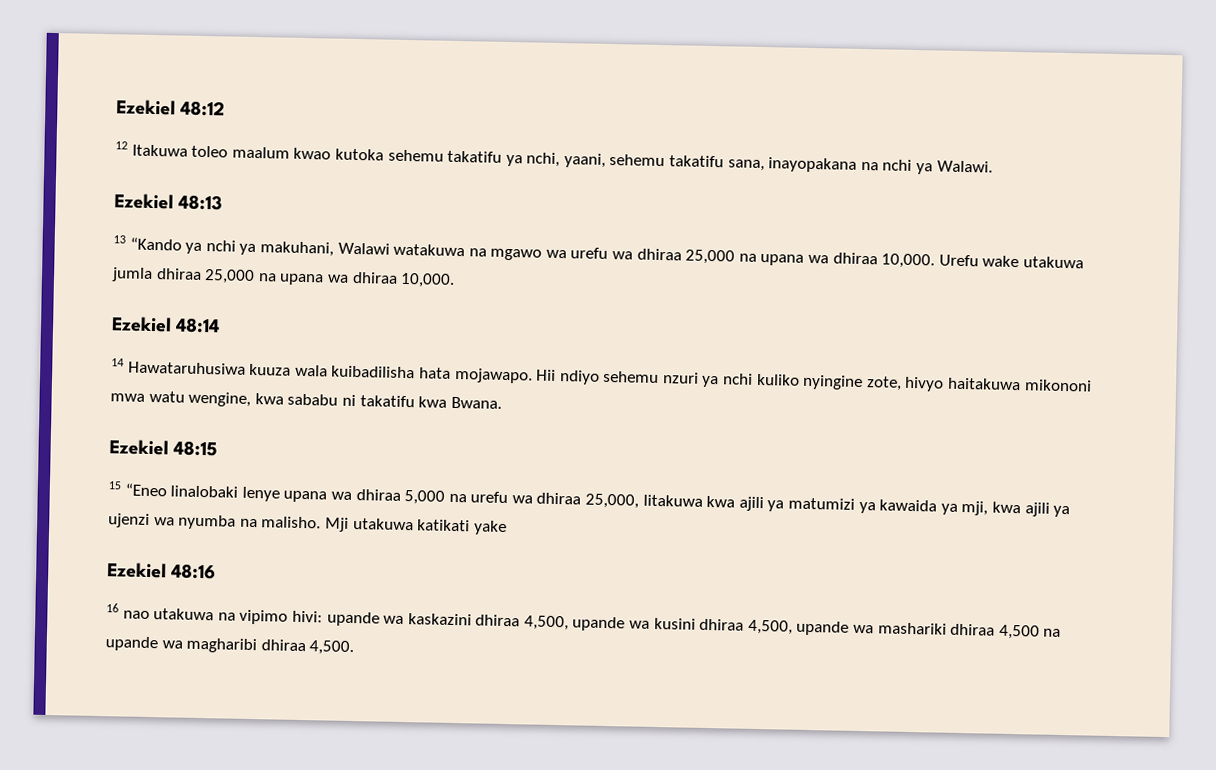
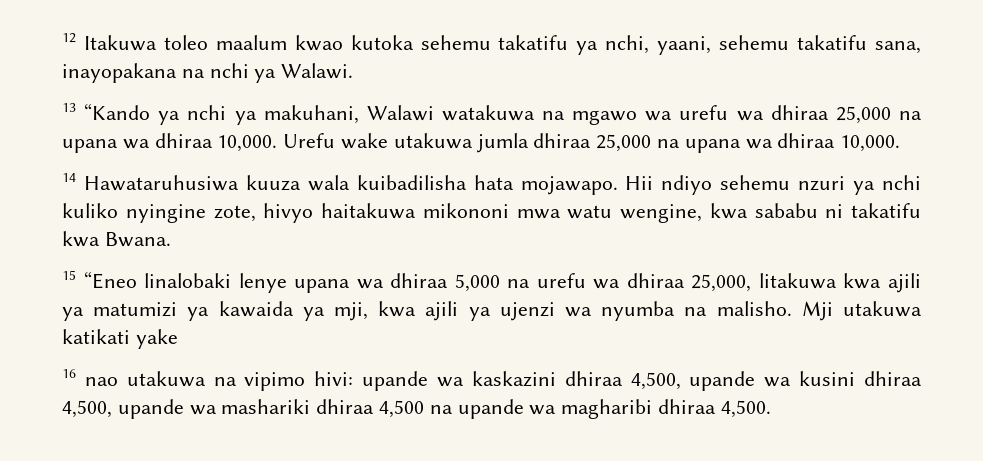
- Ezekiel 48:12
- Ezekiel 48:13
- Ezekiel 48:14
- Ezekiel 48:15
- Ezekiel 48:16

